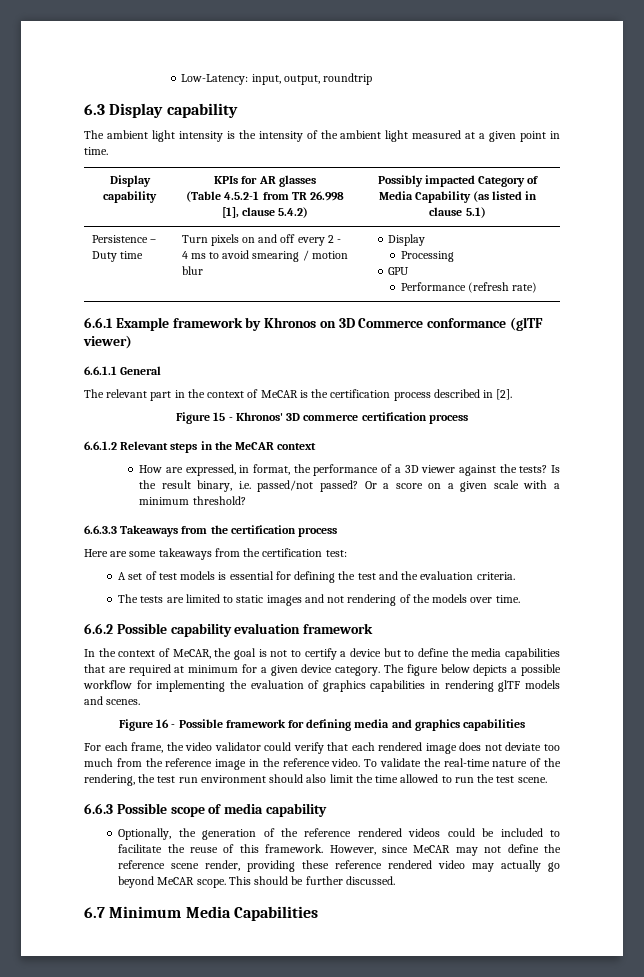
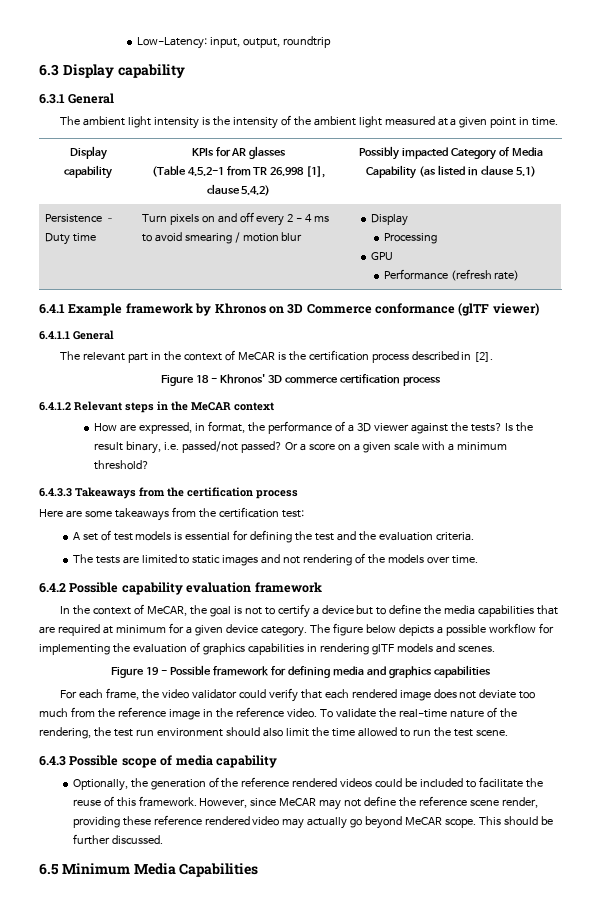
+ 6.3.1 General
- 6.6.1 Example framework by Khronos on 3D Commerce conformance (glTF viewer)
+ 6.4.1 Example framework by Khronos on 3D Commerce conformance (glTF viewer)
- 6.6.1.1 General
+ 6.4.1.1 General
- Figure 15 - Khronos' 3D commerce certification process
+ Figure 18 - Khronos' 3D commerce certification process
- 6.6.1.2 Relevant steps in the MeCAR context
+ 6.4.1.2 Relevant steps in the MeCAR context
- 6.6.3.3 Takeaways from the certification process
+ 6.4.3.3 Takeaways from the certification process
- 6.6.2 Possible capability evaluation framework
+ 6.4.2 Possible capability evaluation framework
- Figure 16 - Possible framework for defining media and graphics capabilities
+ Figure 19 - Possible framework for defining media and graphics capabilities
- 6.6.3 Possible scope of media capability
+ 6.4.3 Possible scope of media capability
- 6.7 Minimum Media Capabilities
+ 6.5 Minimum Media Capabilities

